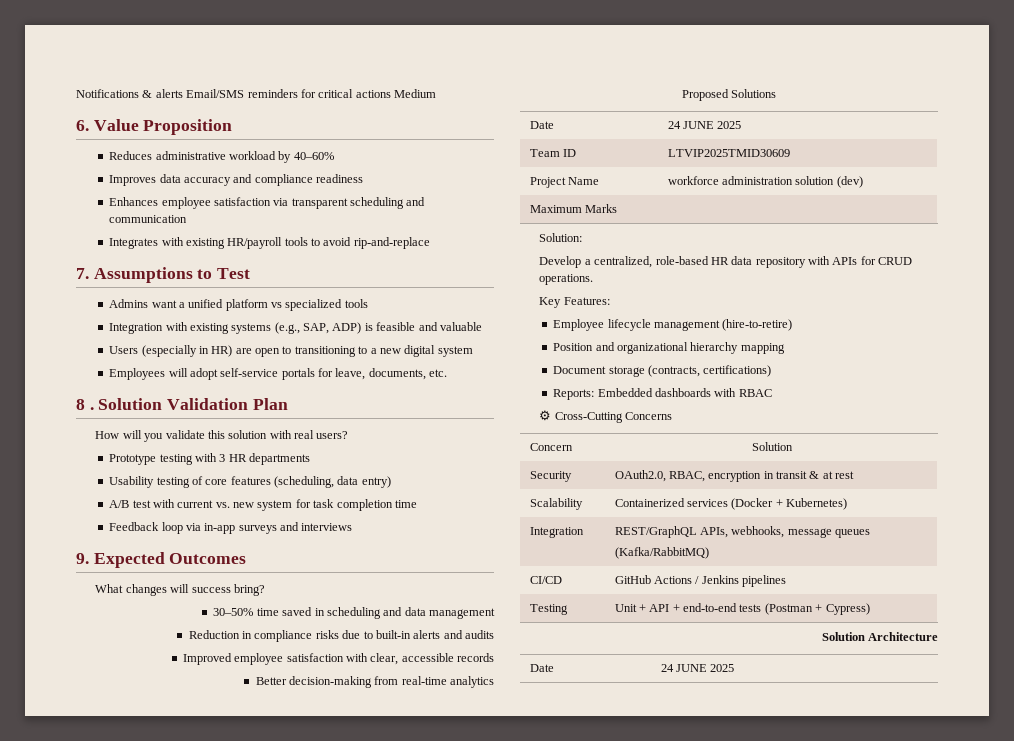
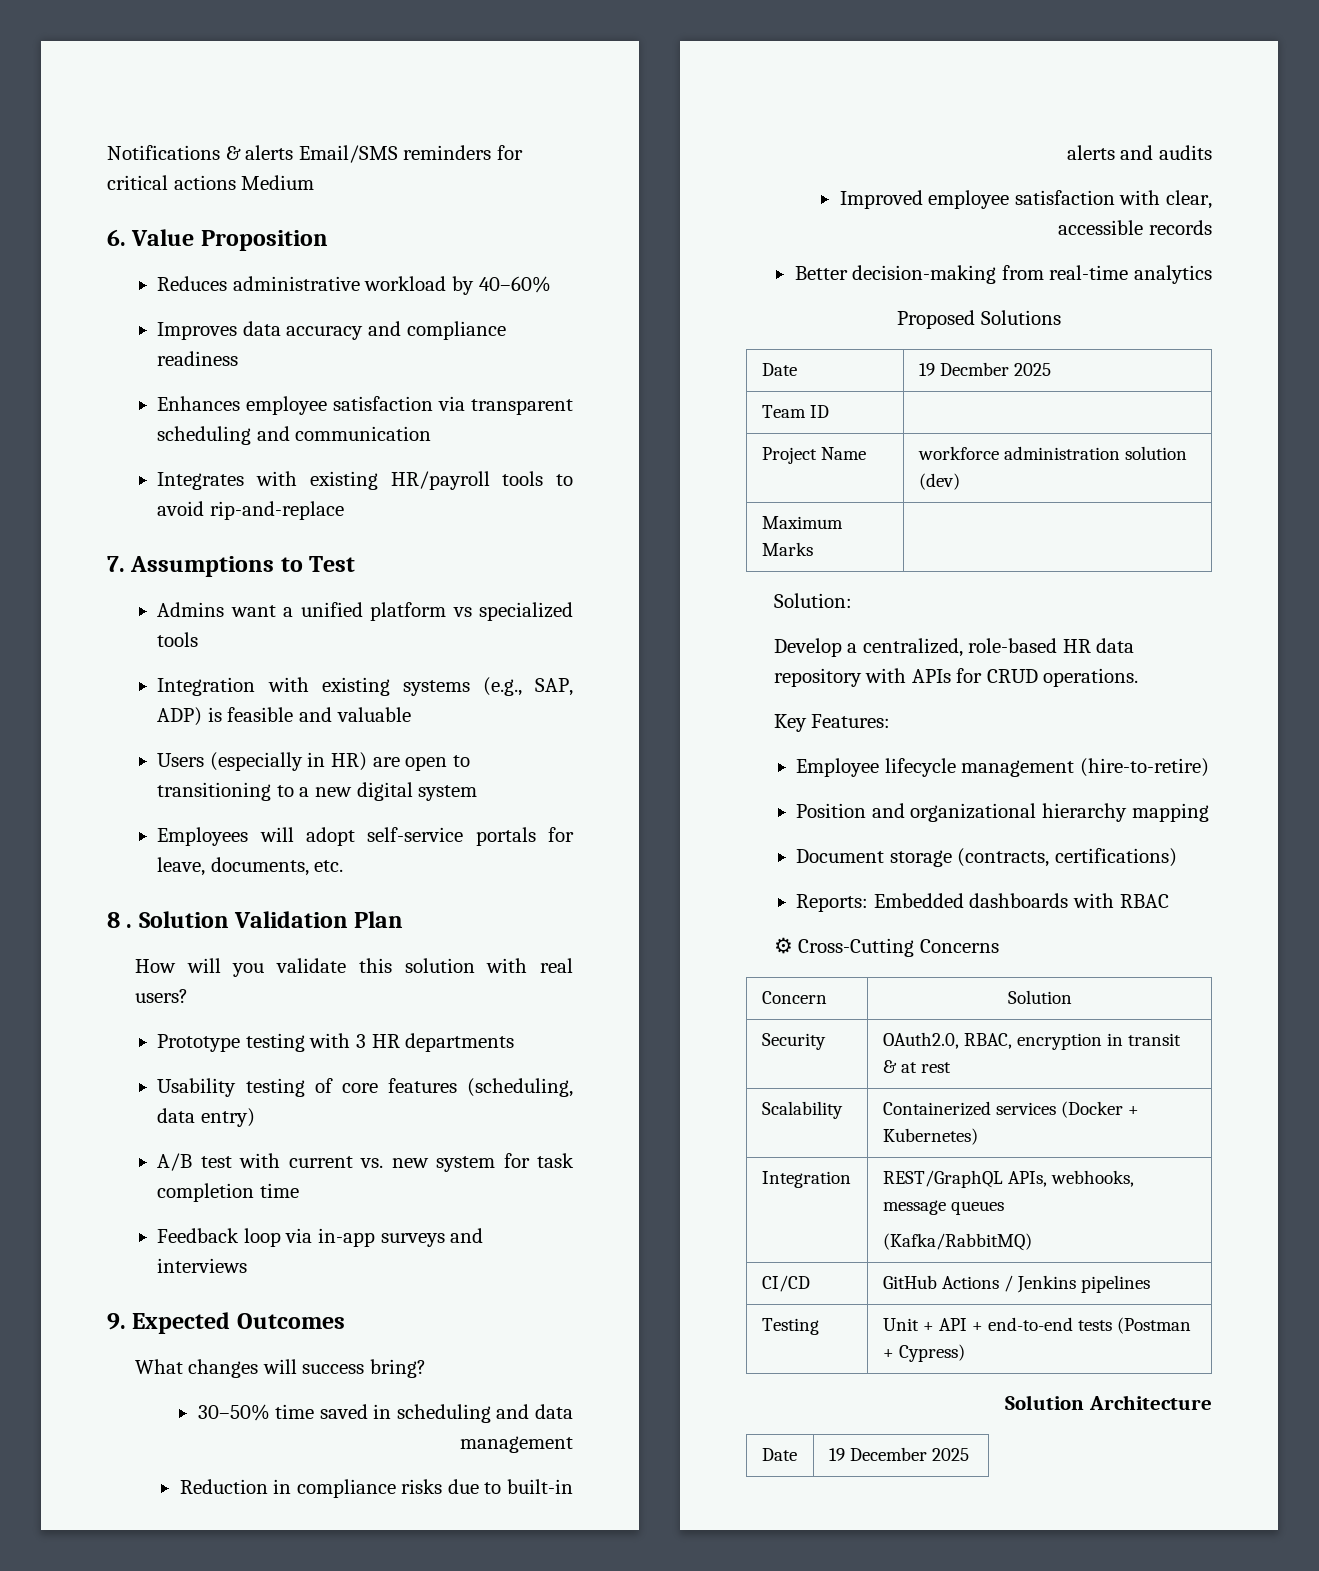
  Proposed Solutions
- Date | 24 JUNE 2025
+ Date | 19 Decmber 2025
- Team ID | LTVIP2025TMID30609
+ Team ID |
  Solution Architecture
- Date | 24 JUNE 2025
+ Date | 19 December 2025

